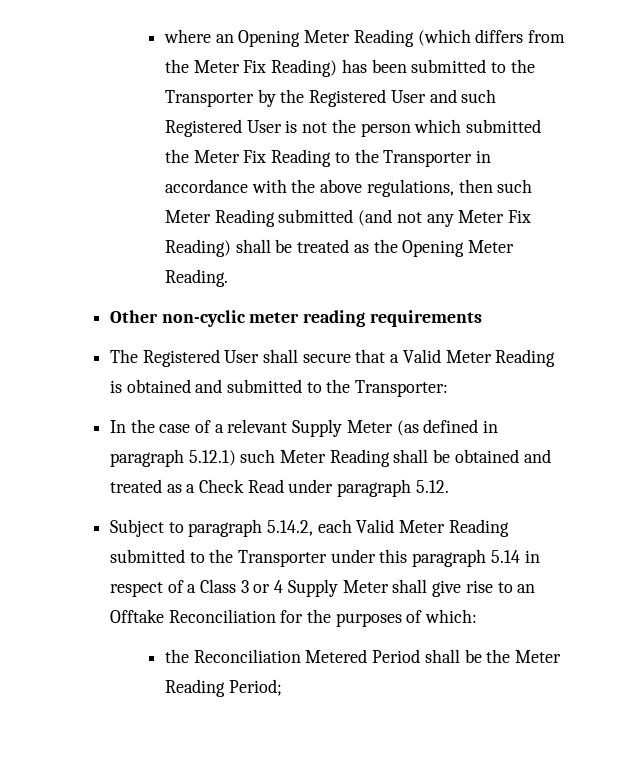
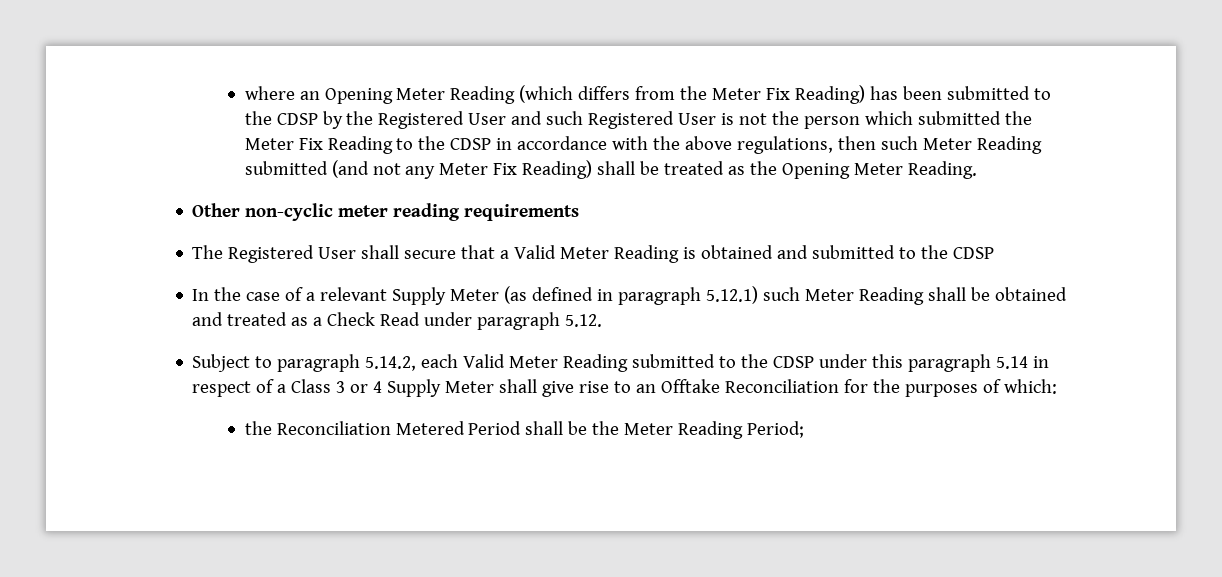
- where an Opening Meter Reading (which differs from the Meter Fix Reading) has been submitted to the Transporter by the Registered User and such Registered User is not the person which submitted the Meter Fix Reading to the Transporter in accordance with the above regulations, then such Meter Reading submitted (and not any Meter Fix Reading) shall be treated as the Opening Meter Reading.
+ where an Opening Meter Reading (which differs from the Meter Fix Reading) has been submitted to the CDSP by the Registered User and such Registered User is not the person which submitted the Meter Fix Reading to the CDSP in accordance with the above regulations, then such Meter Reading submitted (and not any Meter Fix Reading) shall be treated as the Opening Meter Reading.
- The Registered User shall secure that a Valid Meter Reading is obtained and submitted to the Transporter:
+ The Registered User shall secure that a Valid Meter Reading is obtained and submitted to the CDSP
- Subject to paragraph 5.14.2, each Valid Meter Reading submitted to the Transporter under this paragraph 5.14 in respect of a Class 3 or 4 Supply Meter shall give rise to an Offtake Reconciliation for the purposes of which:
+ Subject to paragraph 5.14.2, each Valid Meter Reading submitted to the CDSP under this paragraph 5.14 in respect of a Class 3 or 4 Supply Meter shall give rise to an Offtake Reconciliation for the purposes of which:

